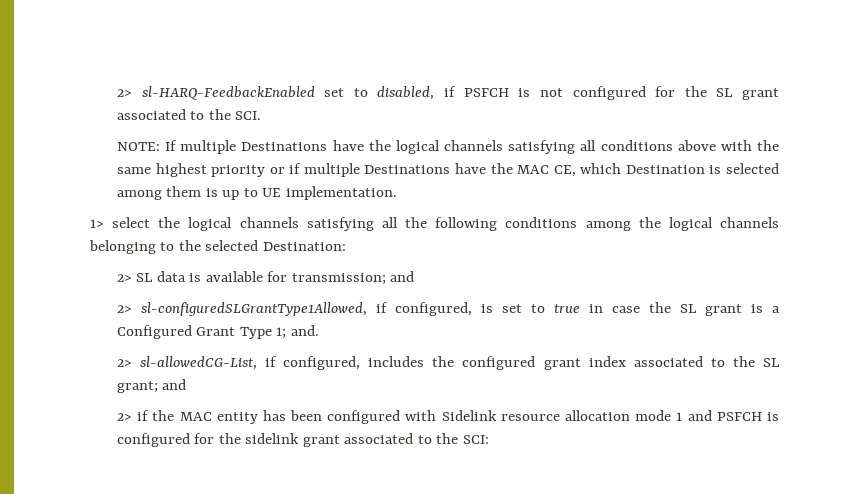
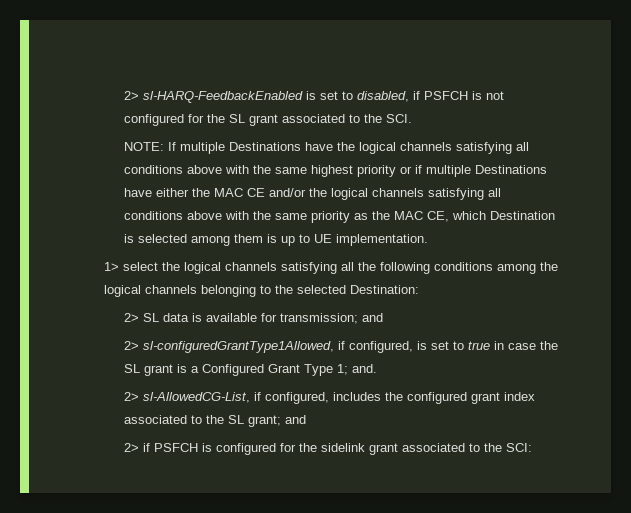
- 2> sl-HARQ-FeedbackEnabled set to disabled, if PSFCH is not configured for the SL grant associated to the SCI.
+ 2> sl-HARQ-FeedbackEnabled is set to disabled, if PSFCH is not configured for the SL grant associated to the SCI.
- NOTE: If multiple Destinations have the logical channels satisfying all conditions above with the same highest priority or if multiple Destinations have the MAC CE, which Destination is selected among them is up to UE implementation.
+ NOTE: If multiple Destinations have the logical channels satisfying all conditions above with the same highest priority or if multiple Destinations have either the MAC CE and/or the logical channels satisfying all conditions above with the same priority as the MAC CE, which Destination is selected among them is up to UE implementation.
- 2> sl-configuredSLGrantType1Allowed, if configured, is set to true in case the SL grant is a Configured Grant Type 1; and.
+ 2> sl-configuredGrantType1Allowed, if configured, is set to true in case the SL grant is a Configured Grant Type 1; and.
- 2> sl-allowedCG-List, if configured, includes the configured grant index associated to the SL grant; and
+ 2> sl-AllowedCG-List, if configured, includes the configured grant index associated to the SL grant; and
- 2> if the MAC entity has been configured with Sidelink resource allocation mode 1 and PSFCH is configured for the sidelink grant associated to the SCI:
+ 2> if PSFCH is configured for the sidelink grant associated to the SCI:

